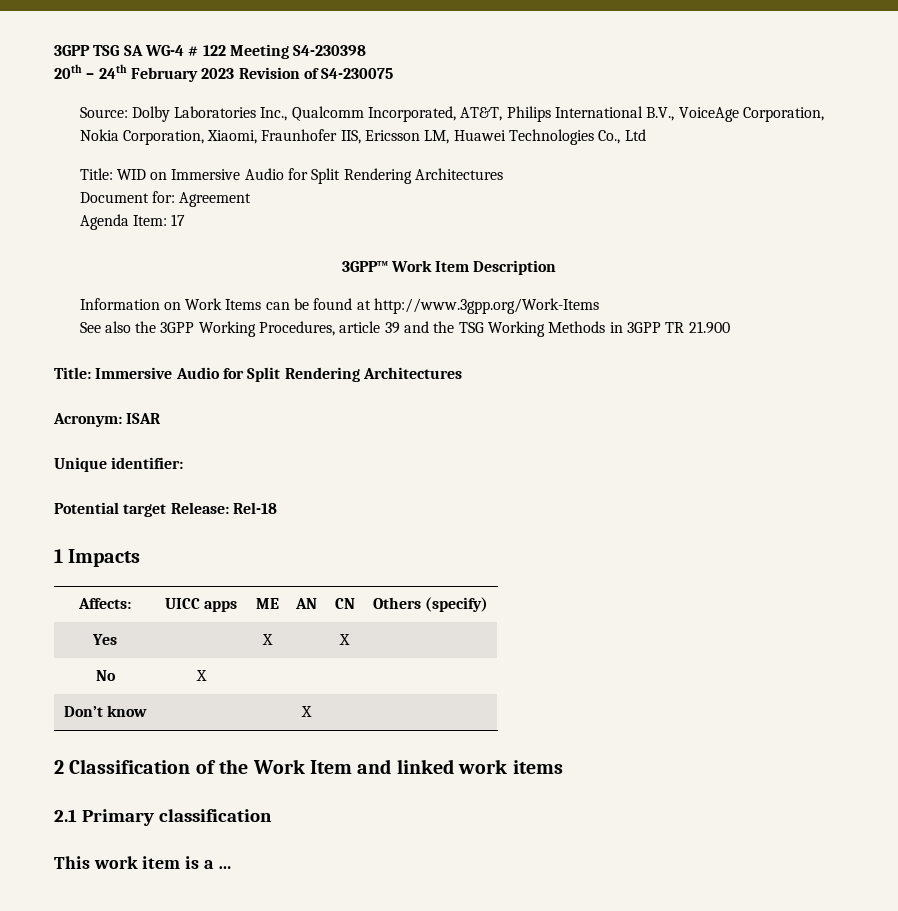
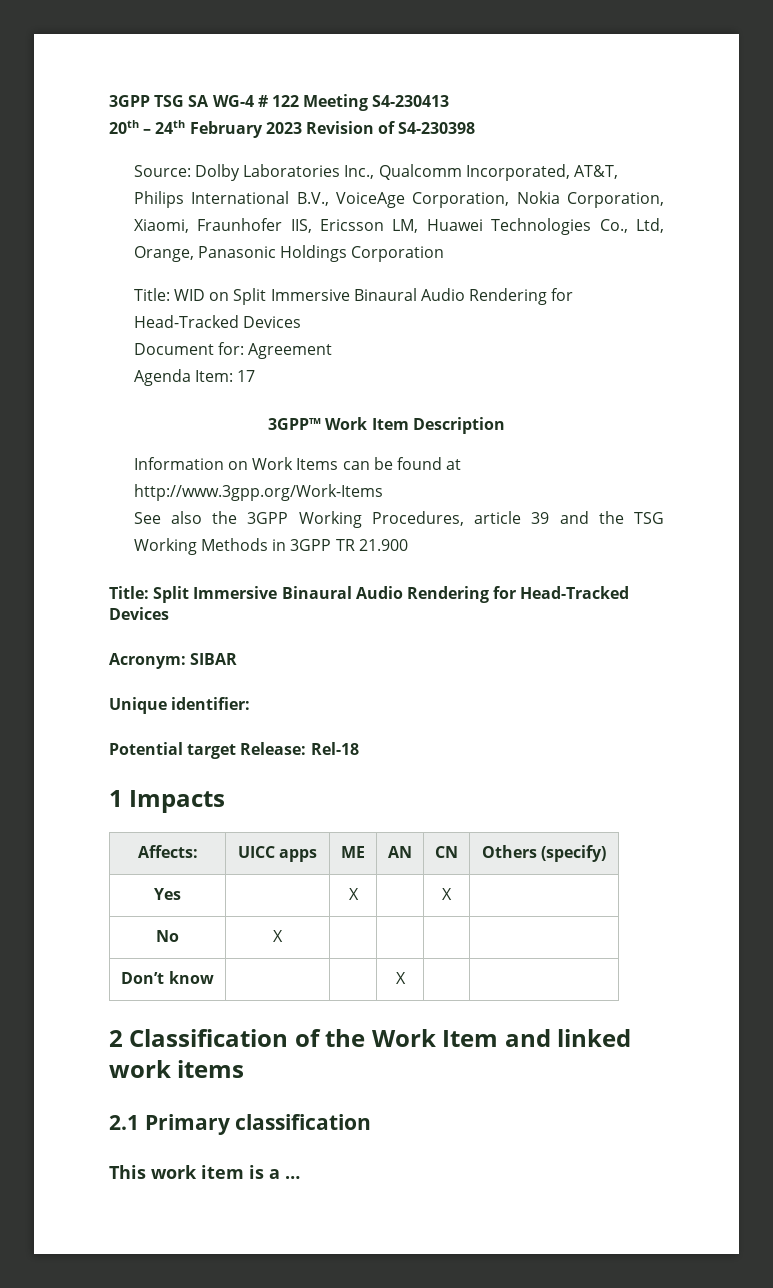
- 3GPP TSG SA WG-4 # 122 Meeting S4-230398
+ 3GPP TSG SA WG-4 # 122 Meeting S4-230413
- 20th – 24th February 2023 Revision of S4-230075
+ 20th – 24th February 2023 Revision of S4-230398
- Source: Dolby Laboratories Inc., Qualcomm Incorporated, AT&T, Philips International B.V., VoiceAge Corporation, Nokia Corporation, Xiaomi, Fraunhofer IIS, Ericsson LM, Huawei Technologies Co., Ltd
- Title: WID on Immersive Audio for Split Rendering Architectures
+ Source: Dolby Laboratories Inc., Qualcomm Incorporated, AT&T, Philips International B.V., VoiceAge Corporation, Nokia Corporation, Xiaomi, Fraunhofer IIS, Ericsson LM, Huawei Technologies Co., Ltd, Orange, Panasonic Holdings Corporation
+ Title: WID on Split Immersive Binaural Audio Rendering for Head-Tracked Devices
- Title: Immersive Audio for Split Rendering Architectures
+ Title: Split Immersive Binaural Audio Rendering for Head-Tracked Devices
- Acronym: ISAR
+ Acronym: SIBAR

